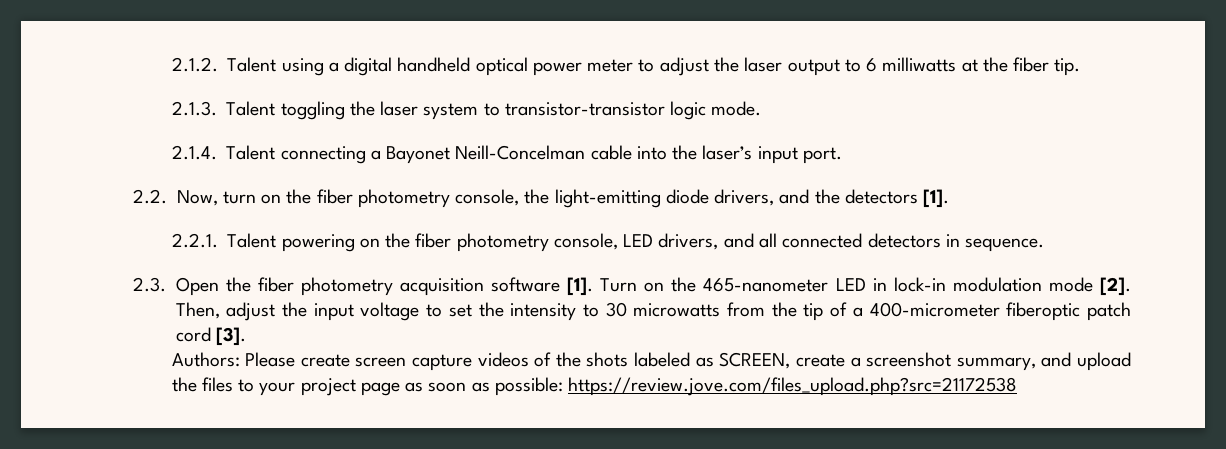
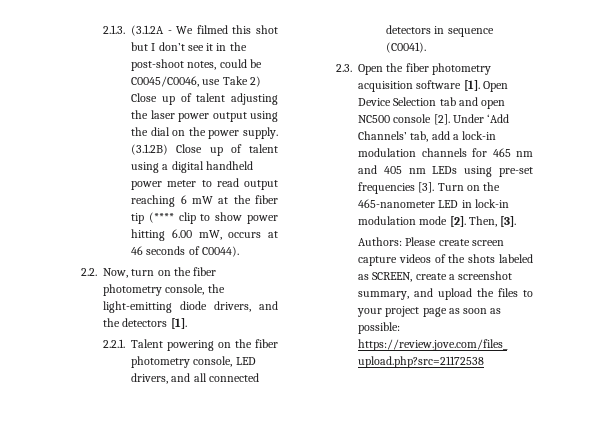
- 2.1.2. Talent using a digital handheld optical power meter to adjust the laser output to 6 milliwatts at the fiber tip.
- 2.1.3. Talent toggling the laser system to transistor-transistor logic mode.
- 2.1.4. Talent connecting a Bayonet Neill-Concelman cable into the laser’s input port.
+ 2.1.3. (3.1.2A - We filmed this shot but I don’t see it in the post-shoot notes, could be C0045/C0046, use Take 2) Close up of talent adjusting the laser power output using the dial on the power supply. (3.1.2B) Close up of talent using a digital handheld power meter to read output reaching 6 mW at the fiber tip (**** clip to show power hitting 6.00 mW, occurs at 46 seconds of C0044).
- 2.2.1. Talent powering on the fiber photometry console, LED drivers, and all connected detectors in sequence.
+ 2.2.1. Talent powering on the fiber photometry console, LED drivers, and all connected detectors in sequence (C0041).
+ Open Device Selection tab and open NC500 console [2]. Under ‘Add Channels’ tab, add a lock-in modulation channels for 465 nm and 405 nm LEDs using pre-set frequencies [3].
- Then, adjust the input voltage to set the intensity to 30 microwatts from the tip of a 400-micrometer fiberoptic patch cord [3].
+ Then, [3].

